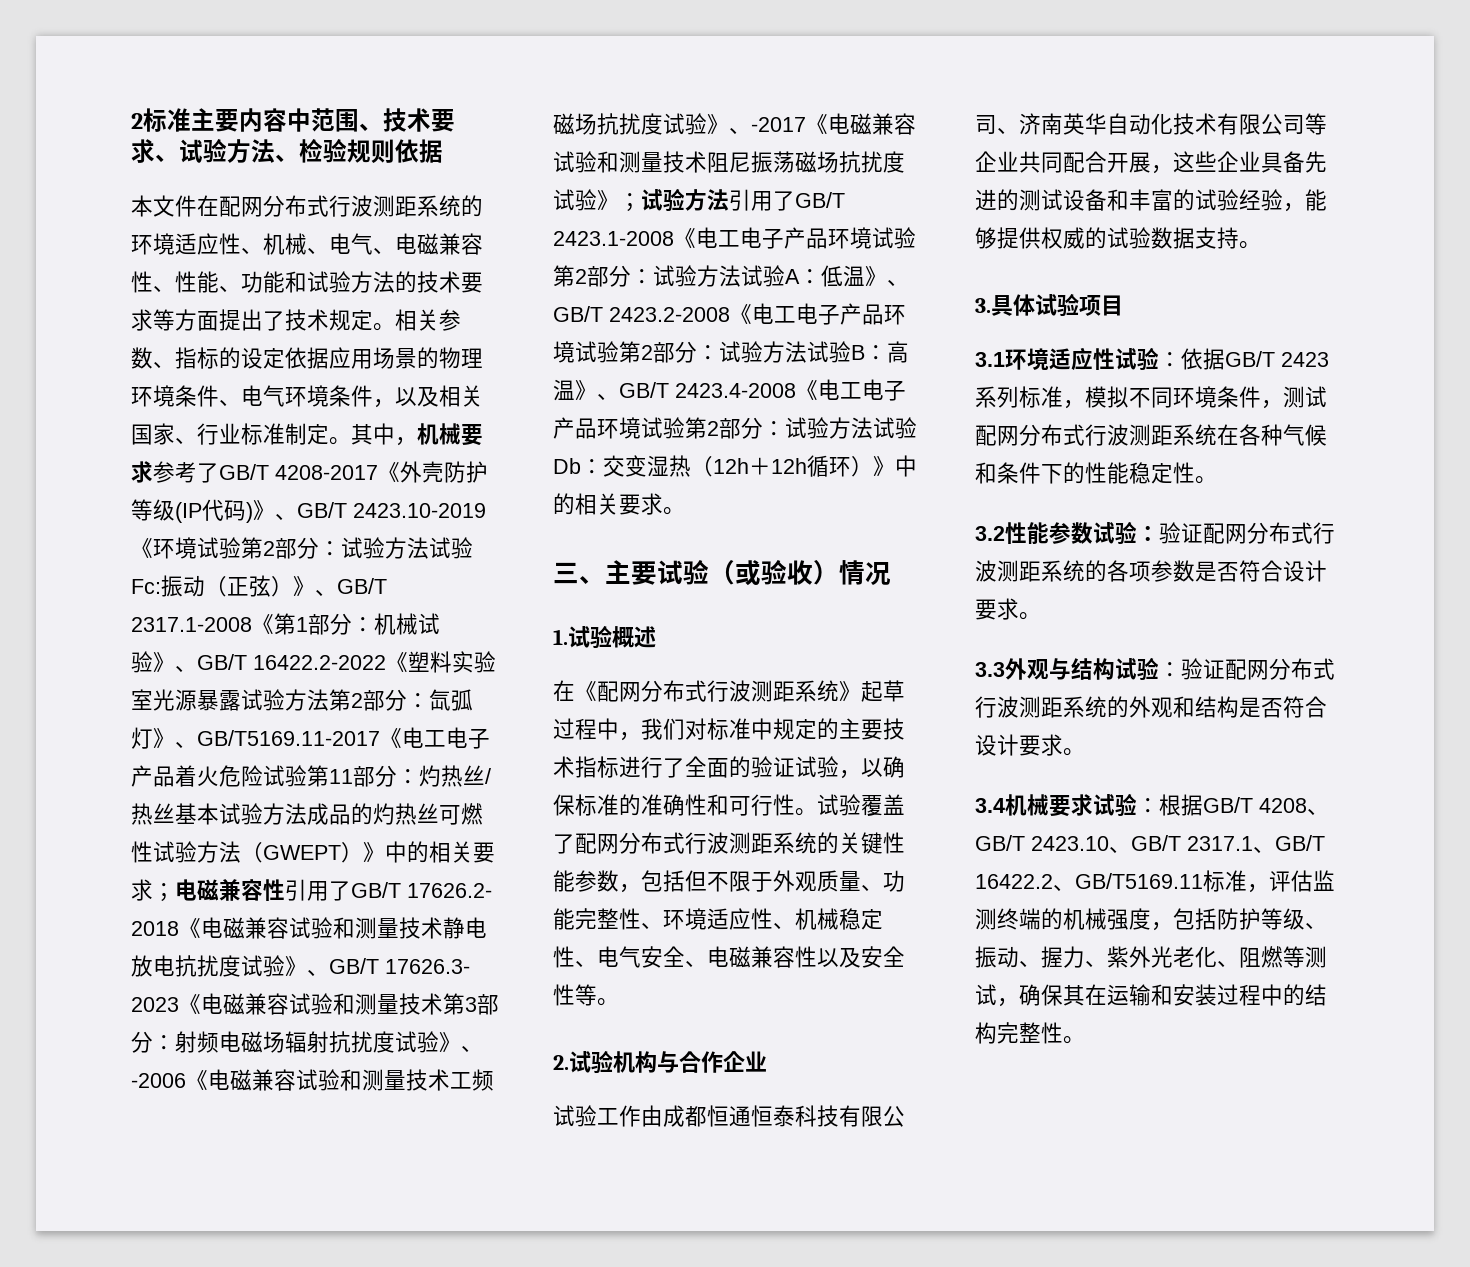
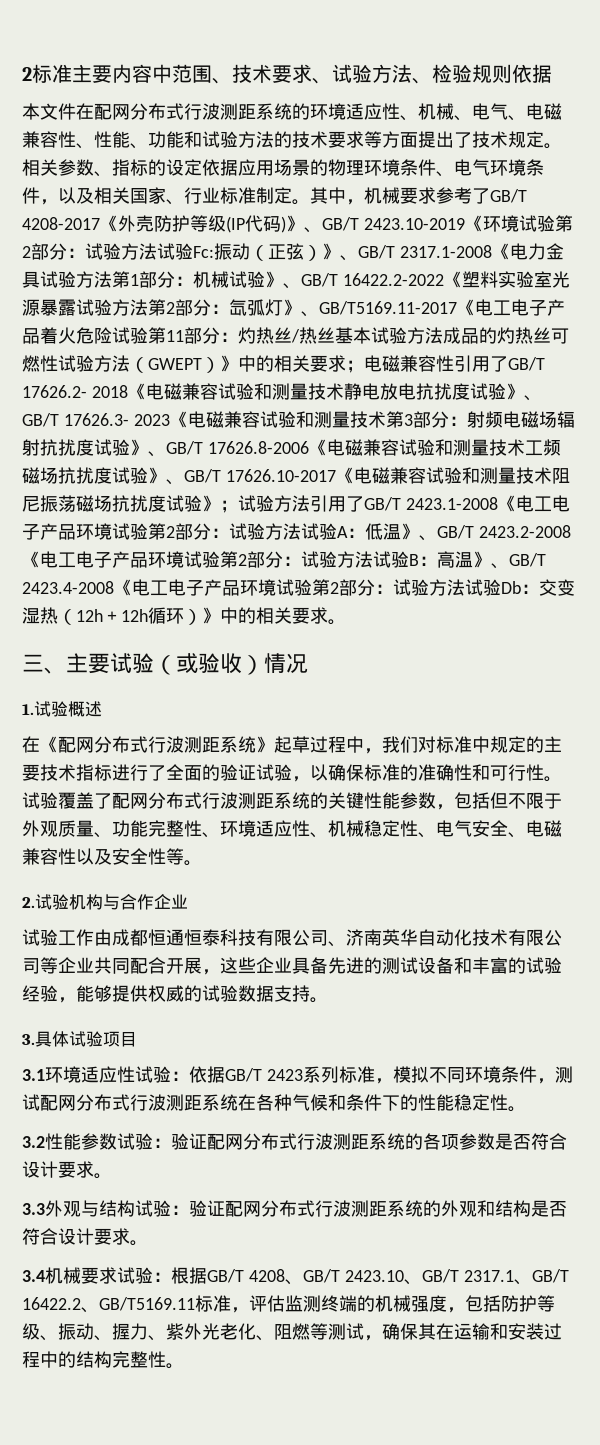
- 振动（正弦）》、GB/T 2317.1-2008《第1部分：
+ 振动（正弦）》、GB/T 2317.1-2008《电力金具试验方法第1部分：
- 射频电磁场辐射抗扰度试验》、-2006《电磁兼容试验和测量技术工频磁场抗扰度试验》、-2017《电磁兼容试验和测量技术阻尼振荡磁场抗扰度试验》；
+ 射频电磁场辐射抗扰度试验》、GB/T 17626.8-2006《电磁兼容试验和测量技术工频磁场抗扰度试验》、GB/T 17626.10-2017《电磁兼容试验和测量技术阻尼振荡磁场抗扰度试验》；

